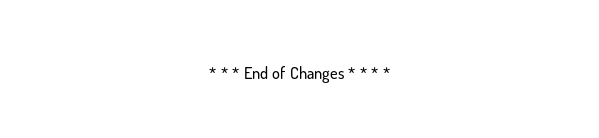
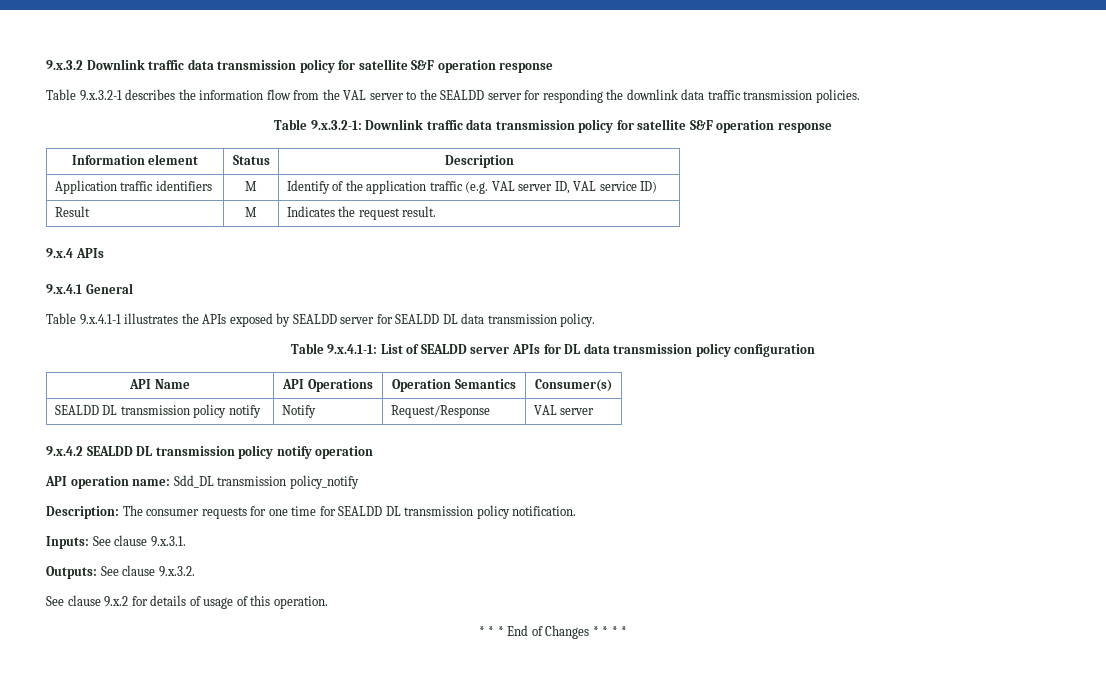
+ 9.x.3.2 Downlink traffic data transmission policy for satellite S&F operation response
+ Table 9.x.3.2-1 describes the information flow from the VAL server to the SEALDD server for responding the downlink data traffic transmission policies.
+ Table 9.x.3.2-1: Downlink traffic data transmission policy for satellite S&F operation response
+ Information element | Status | Description
+ Application traffic identifiers | M | Identify of the application traffic (e.g. VAL server ID, VAL service ID)
+ Result | M | Indicates the request result.
+ 9.x.4 APIs
+ 9.x.4.1 General
+ Table 9.x.4.1-1 illustrates the APIs exposed by SEALDD server for SEALDD DL data transmission policy.
+ Table 9.x.4.1-1: List of SEALDD server APIs for DL data transmission policy configuration
+ API Name | API Operations | Operation Semantics | Consumer(s)
+ SEALDD DL transmission policy notify | Notify | Request/Response | VAL server
+ 9.x.4.2 SEALDD DL transmission policy notify operation
+ API operation name: Sdd_DL transmission policy_notify
+ Description: The consumer requests for one time for SEALDD DL transmission policy notification.
+ Inputs: See clause 9.x.3.1.
+ Outputs: See clause 9.x.3.2.
+ See clause 9.x.2 for details of usage of this operation.

